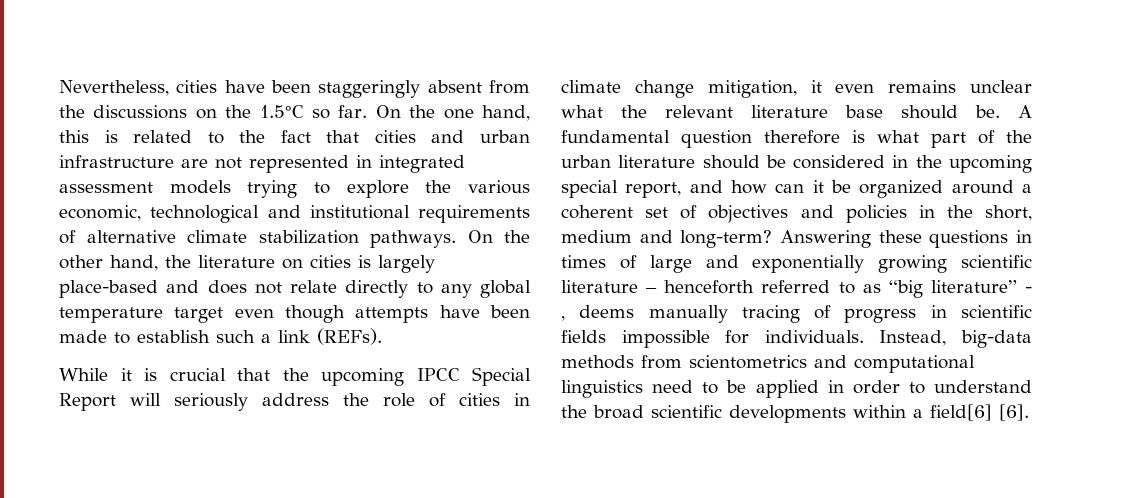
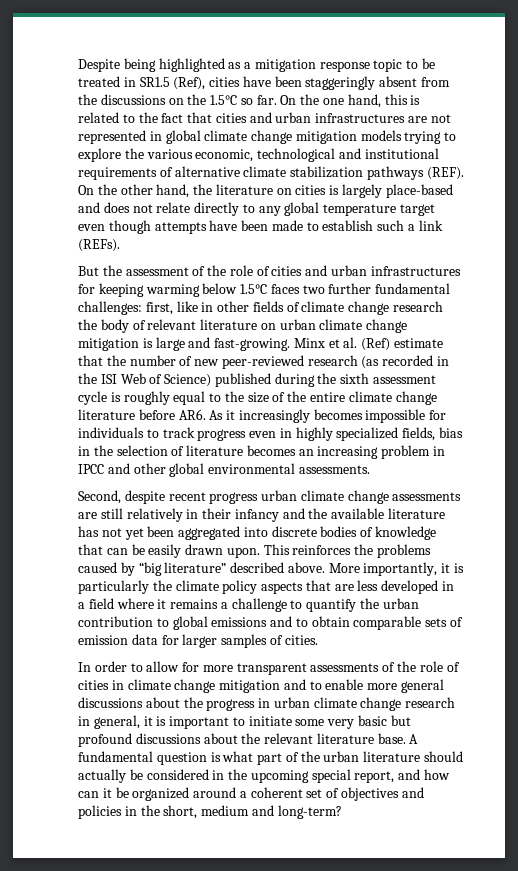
- Nevertheless, cities have been staggeringly absent from the discussions on the 1.5°C so far.
+ Despite being highlighted as a mitigation response topic to be treated in SR1.5 (Ref), cities have been staggeringly absent from the discussions on the 1.5°C so far.
- On the one hand, this is related to the fact that cities and urban infrastructure are not represented in integrated assessment models trying to explore the various economic, technological and institutional requirements of alternative climate stabilization pathways.
+ On the one hand, this is related to the fact that cities and urban infrastructures are not represented in global climate change mitigation models trying to explore the various economic, technological and institutional requirements of alternative climate stabilization pathways (REF).
- While it is crucial that the upcoming IPCC Special Report will seriously address the role of cities in climate change mitigation, it even remains unclear what the relevant literature base should be.
+ But the assessment of the role of cities and urban infrastructures for keeping warming below 1.5°C faces two further fundamental challenges: first, like in other fields of climate change research the body of relevant literature on urban climate change mitigation is large and fast-growing. Minx et al. (Ref) estimate that the number of new peer-reviewed research (as recorded in the ISI Web of Science) published during the sixth assessment cycle is roughly equal to the size of the entire climate change literature before AR6. As it increasingly becomes impossible for individuals to track progress even in highly specialized fields, bias in the selection of literature becomes an increasing problem in IPCC and other global environmental assessments.
+ Second, despite recent progress urban climate change assessments are still relatively in their infancy and the available literature has not yet been aggregated into discrete bodies of knowledge that can be easily drawn upon. This reinforces the problems caused by “big literature” described above. More importantly, it is particularly the climate policy aspects that are less developed in a field where it remains a challenge to quantify the urban contribution to global emissions and to obtain comparable sets of emission data for larger samples of cities.
+ In order to allow for more transparent assessments of the role of cities in climate change mitigation and to enable more general discussions about the progress in urban climate change research in general, it is important to initiate some very basic but profound discussions about the relevant literature base.
- A fundamental question therefore is what part of the urban literature should be considered in the upcoming special report, and how can it be organized around a coherent set of objectives and policies in the short, medium and long-term? Answering these questions in times of large and exponentially growing scientific literature – henceforth referred to as “big literature” - , deems manually tracing of progress in scientific fields impossible for individuals. Instead, big-data methods from scientometrics and computational linguistics need to be applied in order to understand the broad scientific developments within a field[6] [6].
+ A fundamental question is what part of the urban literature should actually be considered in the upcoming special report, and how can it be organized around a coherent set of objectives and policies in the short, medium and long-term?

